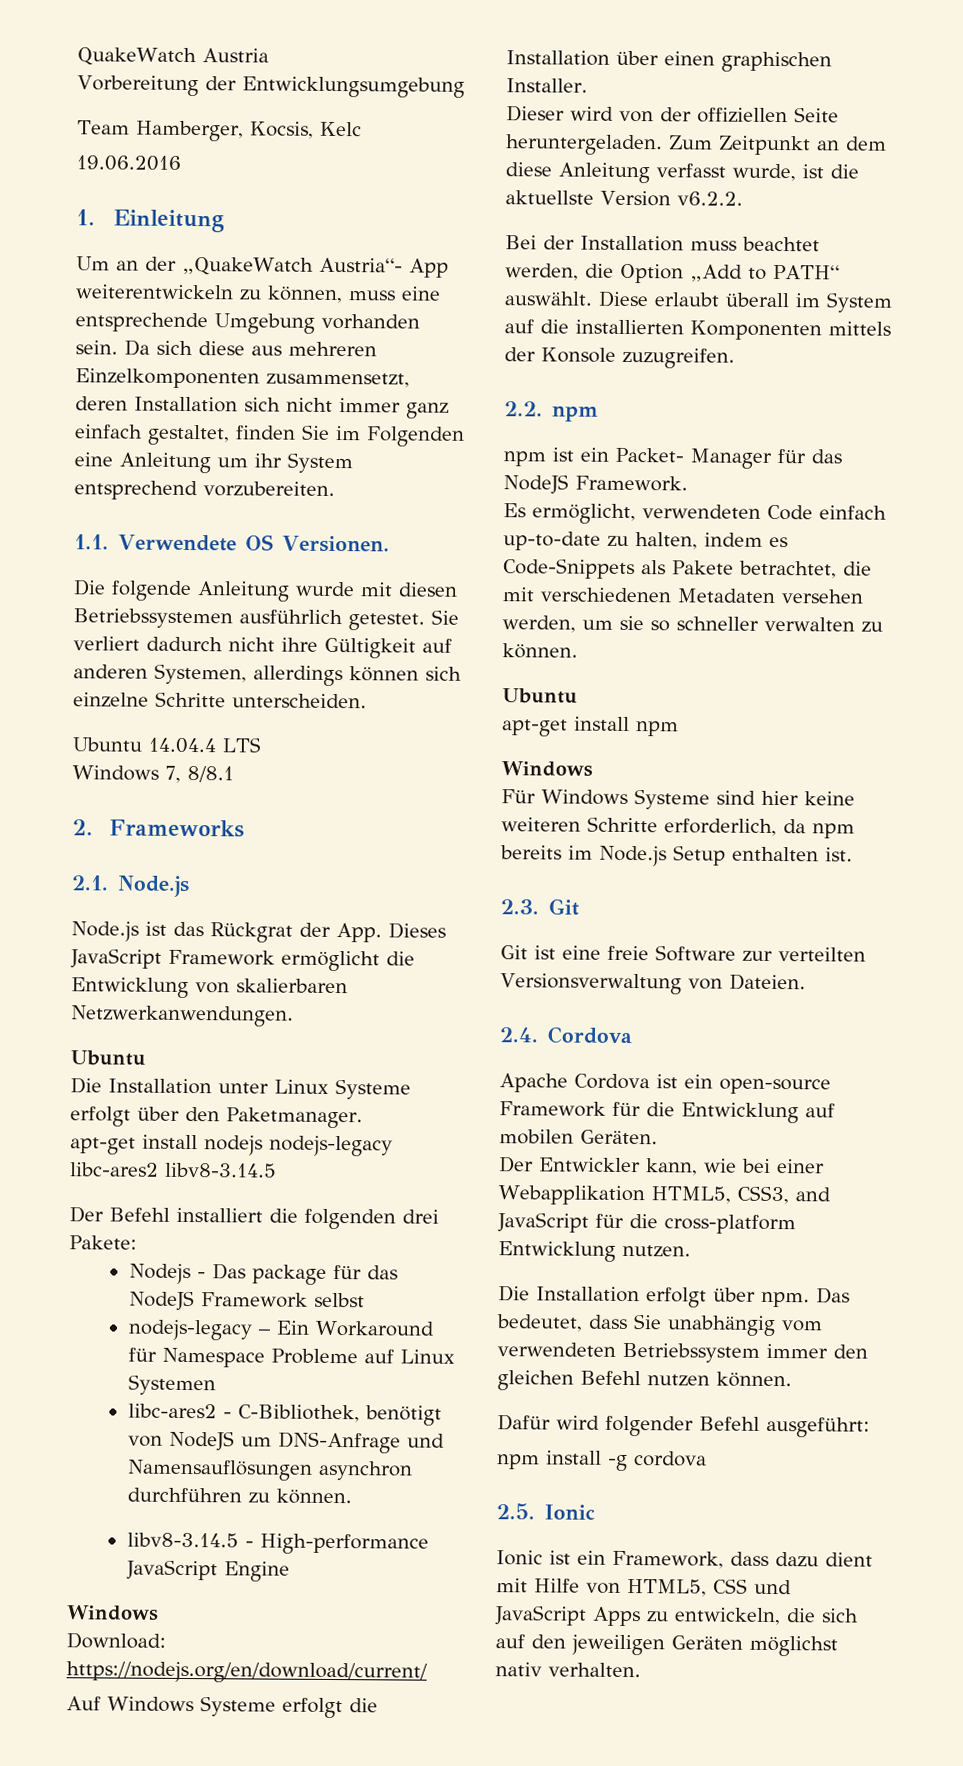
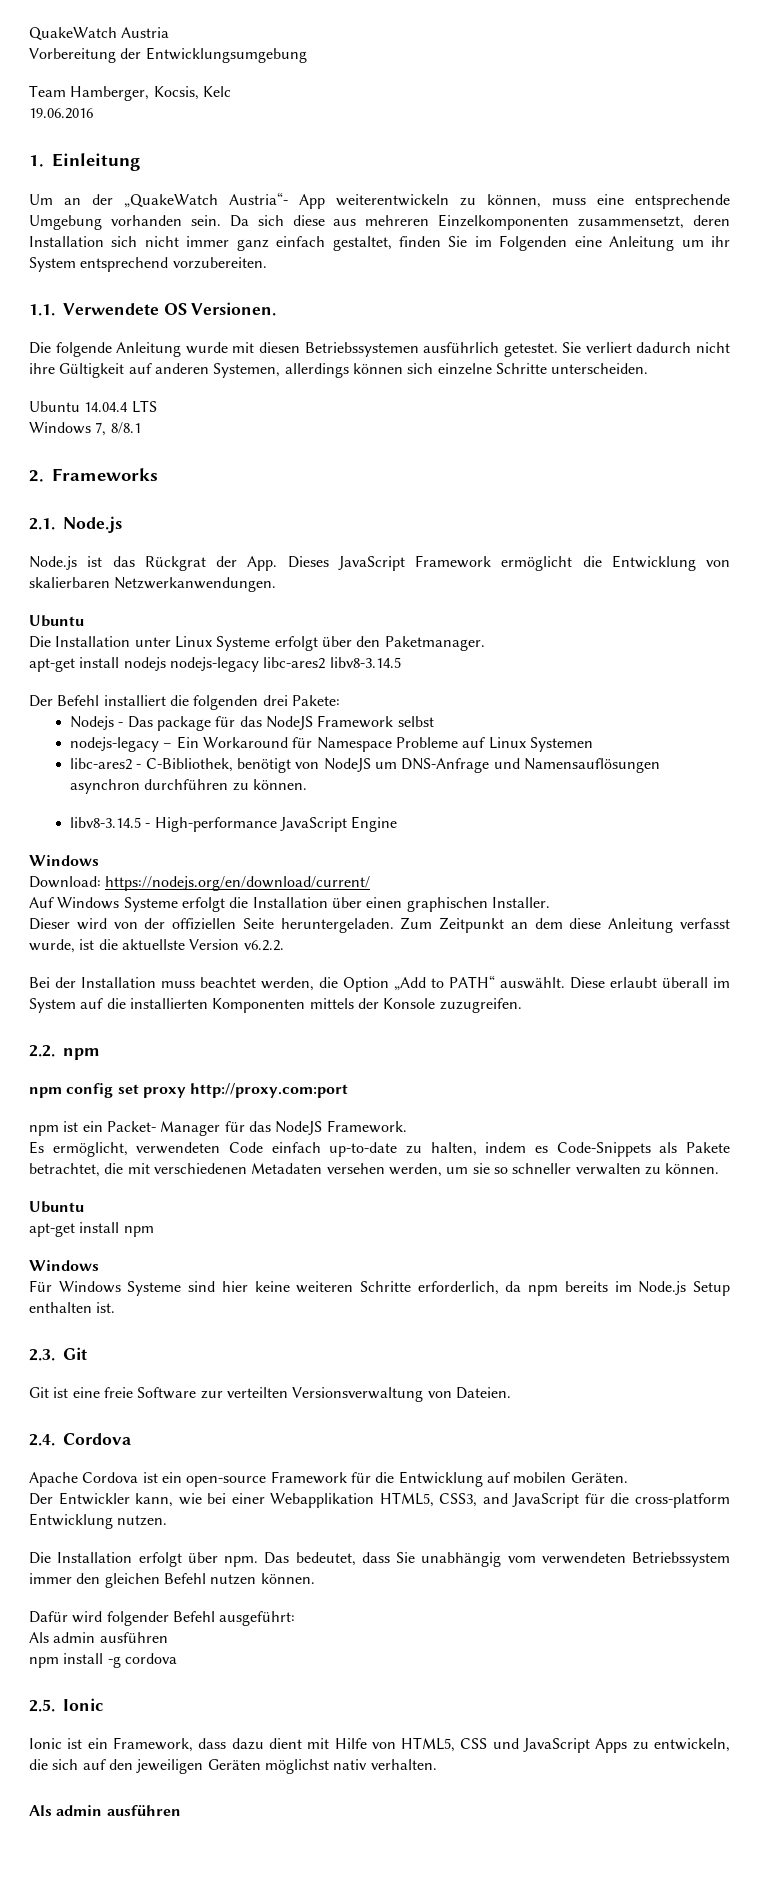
+ npm config set proxy http://proxy.com:port
  Dafür wird folgender Befehl ausgeführt:
+ Als admin ausführen
  Ionic ist ein Framework, dass dazu dient mit Hilfe von HTML5, CSS und JavaScript Apps zu entwickeln, die sich auf den jeweiligen Geräten möglichst nativ verhalten.
+ Als admin ausführen

